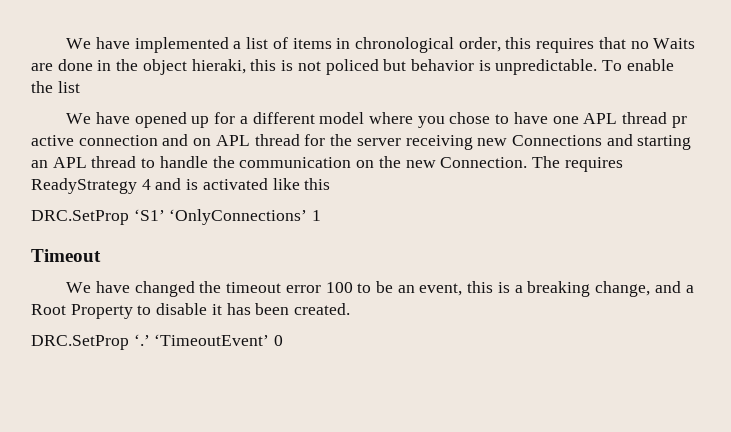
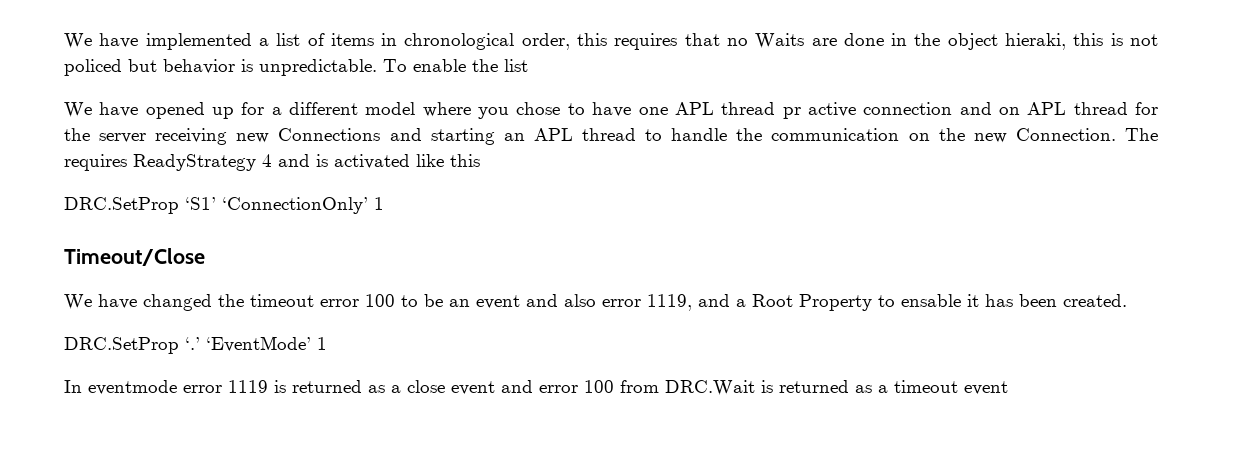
- DRC.SetProp ‘S1’ ‘OnlyConnections’ 1
- Timeout
+ DRC.SetProp ‘S1’ ‘ConnectionOnly’ 1
+ Timeout/Close
- We have changed the timeout error 100 to be an event, this is a breaking change, and a Root Property to disable it has been created.
+ We have changed the timeout error 100 to be an event and also error 1119, and a Root Property to ensable it has been created.
- ‘TimeoutEvent’ 0
+ ‘EventMode’ 1
+ In eventmode error 1119 is returned as a close event and error 100 from DRC.Wait is returned as a timeout event

